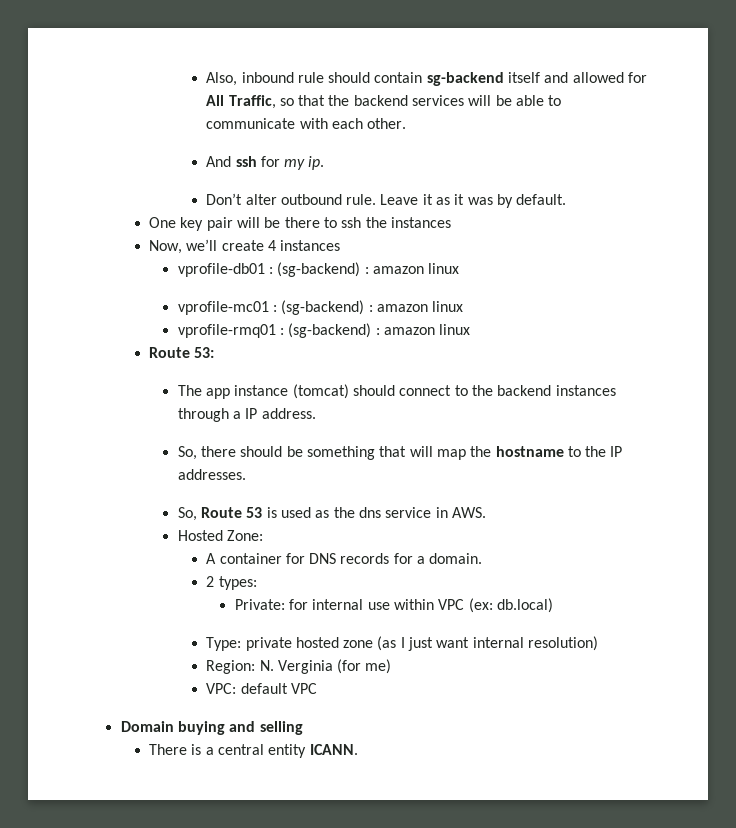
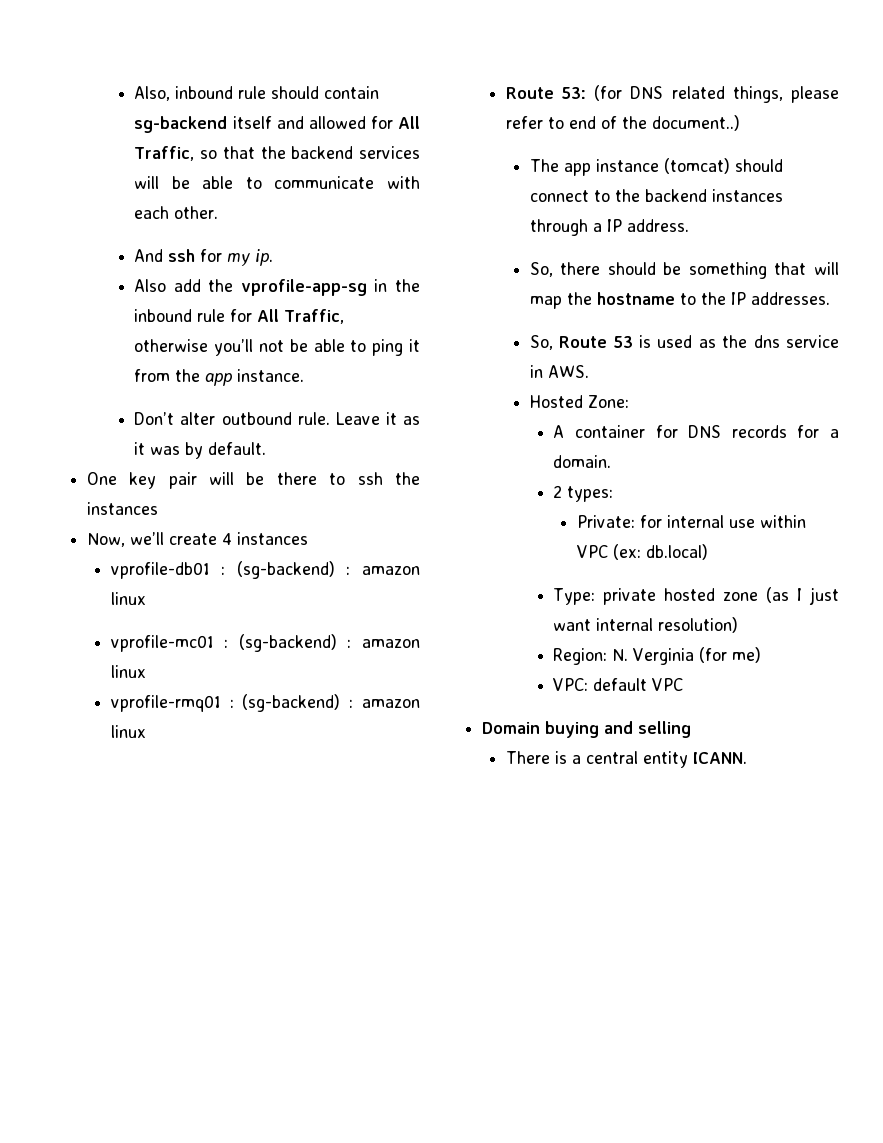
+ Also add the vprofile-app-sg in the inbound rule for All Traffic, otherwise you’ll not be able to ping it from the app instance.
- Route 53:
+ Route 53: (for DNS related things, please refer to end of the document..)

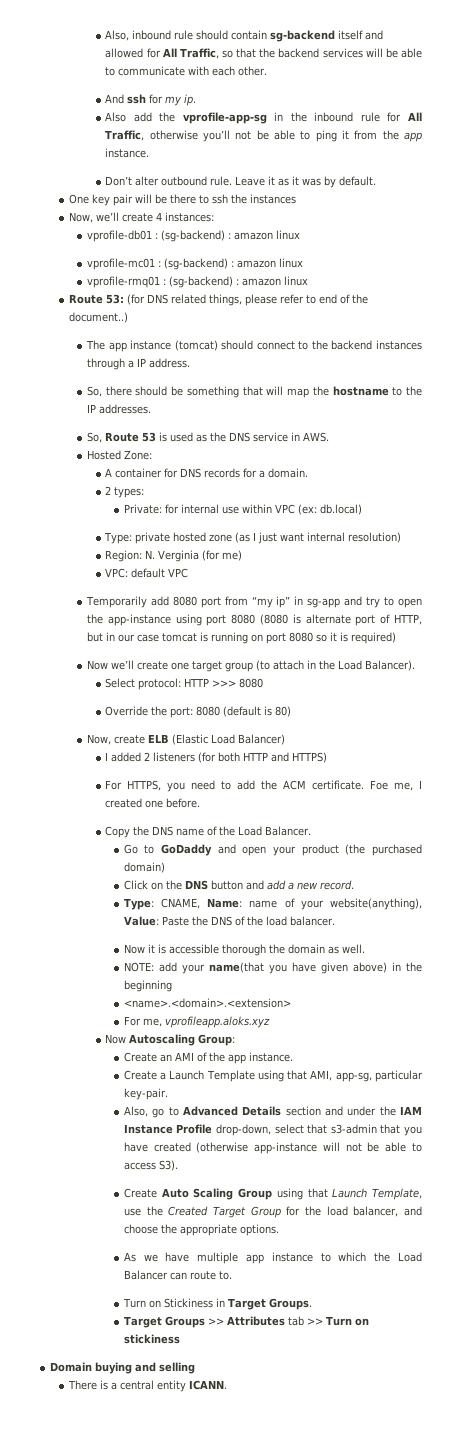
- Now, we’ll create 4 instances
+ Now, we’ll create 4 instances:
- So, Route 53 is used as the dns service in AWS.
+ So, Route 53 is used as the DNS service in AWS.
+ Temporarily add 8080 port from “my ip” in sg-app and try to open the app-instance using port 8080 (8080 is alternate port of HTTP, but in our case tomcat is running on port 8080 so it is required)
+ Now we’ll create one target group (to attach in the Load Balancer).
+ Select protocol: HTTP >>> 8080
+ Override the port: 8080 (default is 80)
+ Now, create ELB (Elastic Load Balancer)
+ I added 2 listeners (for both HTTP and HTTPS)
+ For HTTPS, you need to add the ACM certificate. Foe me, I created one before.
+ Copy the DNS name of the Load Balancer.
+ Go to GoDaddy and open your product (the purchased domain)
+ Click on the DNS button and add a new record.
+ Type: CNAME, Name: name of your website(anything), Value: Paste the DNS of the load balancer.
+ Now it is accessible thorough the domain as well.
+ NOTE: add your name(that you have given above) in the beginning
+ <name>.<domain>.<extension>
+ For me, vprofileapp.aloks.xyz
+ Now Autoscaling Group:
+ Create an AMI of the app instance.
+ Create a Launch Template using that AMI, app-sg, particular key-pair.
+ Also, go to Advanced Details section and under the IAM Instance Profile drop-down, select that s3-admin that you have created (otherwise app-instance will not be able to access S3).
+ Create Auto Scaling Group using that Launch Template, use the Created Target Group for the load balancer, and choose the appropriate options.
+ As we have multiple app instance to which the Load Balancer can route to.
+ Turn on Stickiness in Target Groups.
+ Target Groups >> Attributes tab >> Turn on stickiness

